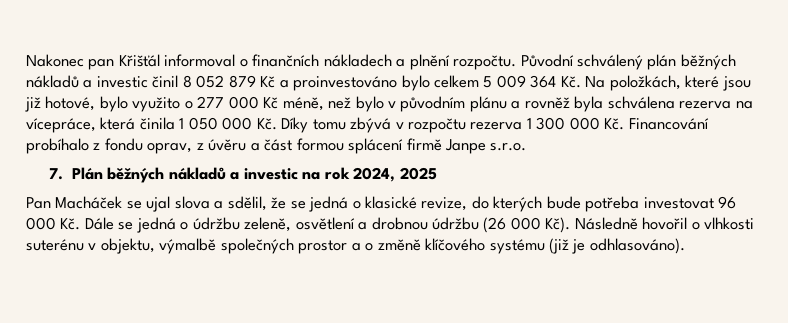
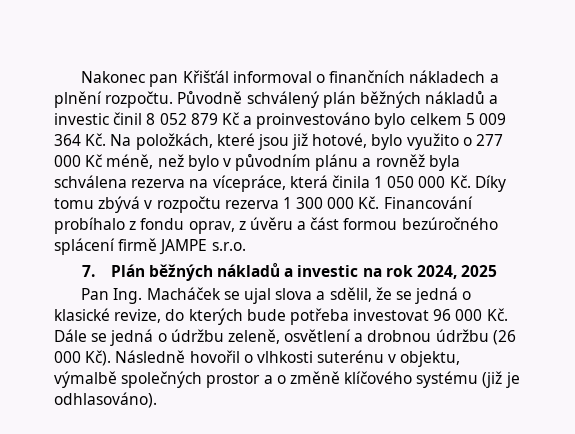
- Původní schválený plán běžných nákladů a investic činil 8 052 879 Kč a proinvestováno bylo celkem 5 009 364 Kč. Na položkách, které jsou již hotové, bylo využito o 277 000 Kč méně, než bylo v původním plánu a rovněž byla schválena rezerva na vícepráce, která činila 1 050 000 Kč. Díky tomu zbývá v rozpočtu rezerva 1 300 000 Kč. Financování probíhalo z fondu oprav, z úvěru a část formou splácení firmě Janpe s.r.o.
+ Původně schválený plán běžných nákladů a investic činil 8 052 879 Kč a proinvestováno bylo celkem 5 009 364 Kč. Na položkách, které jsou již hotové, bylo využito o 277 000 Kč méně, než bylo v původním plánu a rovněž byla schválena rezerva na vícepráce, která činila 1 050 000 Kč. Díky tomu zbývá v rozpočtu rezerva 1 300 000 Kč. Financování probíhalo z fondu oprav, z úvěru a část formou bezúročného splácení firmě JAMPE s.r.o.
- Pan Macháček se ujal slova a sdělil, že se jedná o klasické revize, do kterých bude potřeba investovat 96 000 Kč. Dále se jedná o údržbu zeleně, osvětlení a drobnou údržbu (26 000 Kč). Následně hovořil o vlhkosti suterénu v objektu, výmalbě společných prostor a o změně klíčového systému (již je odhlasováno).
+ Pan Ing. Macháček se ujal slova a sdělil, že se jedná o klasické revize, do kterých bude potřeba investovat 96 000 Kč. Dále se jedná o údržbu zeleně, osvětlení a drobnou údržbu (26 000 Kč). Následně hovořil o vlhkosti suterénu v objektu, výmalbě společných prostor a o změně klíčového systému (již je odhlasováno).

